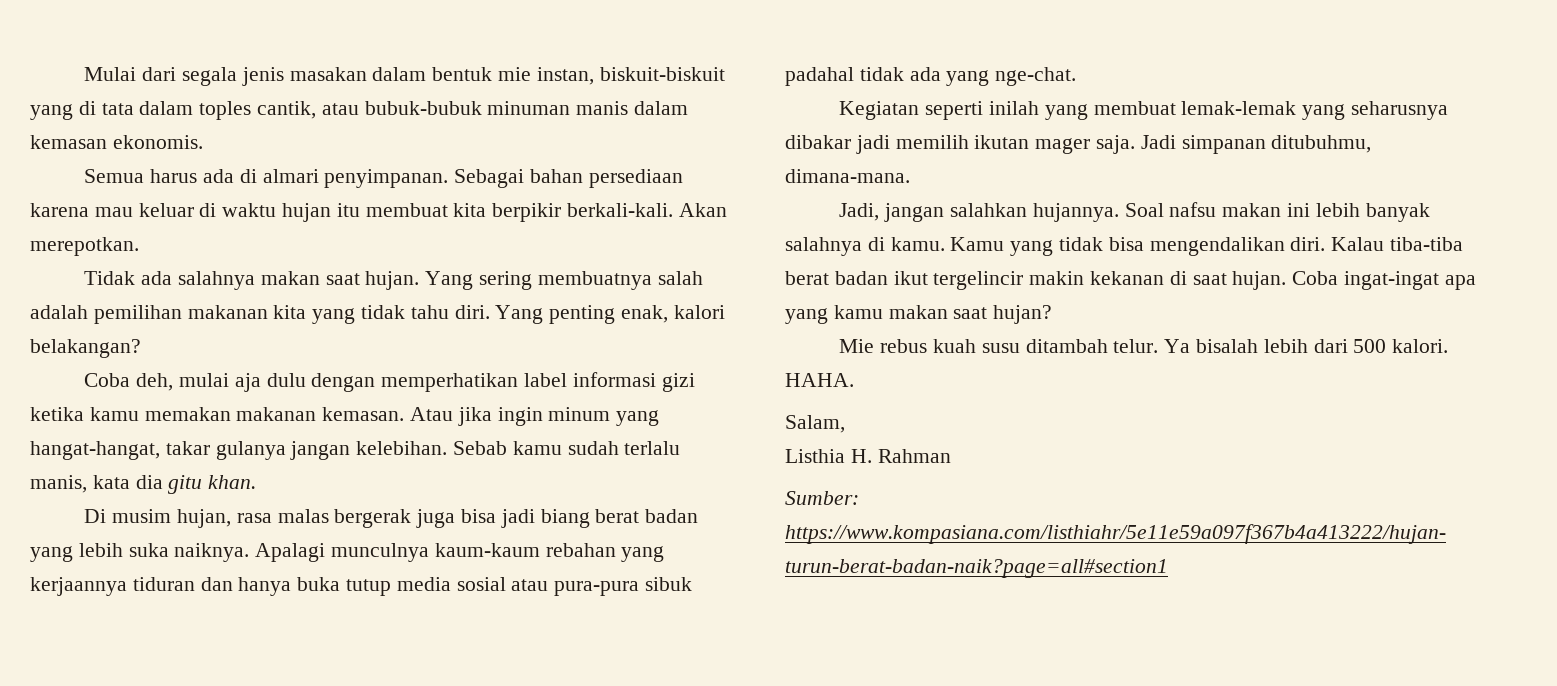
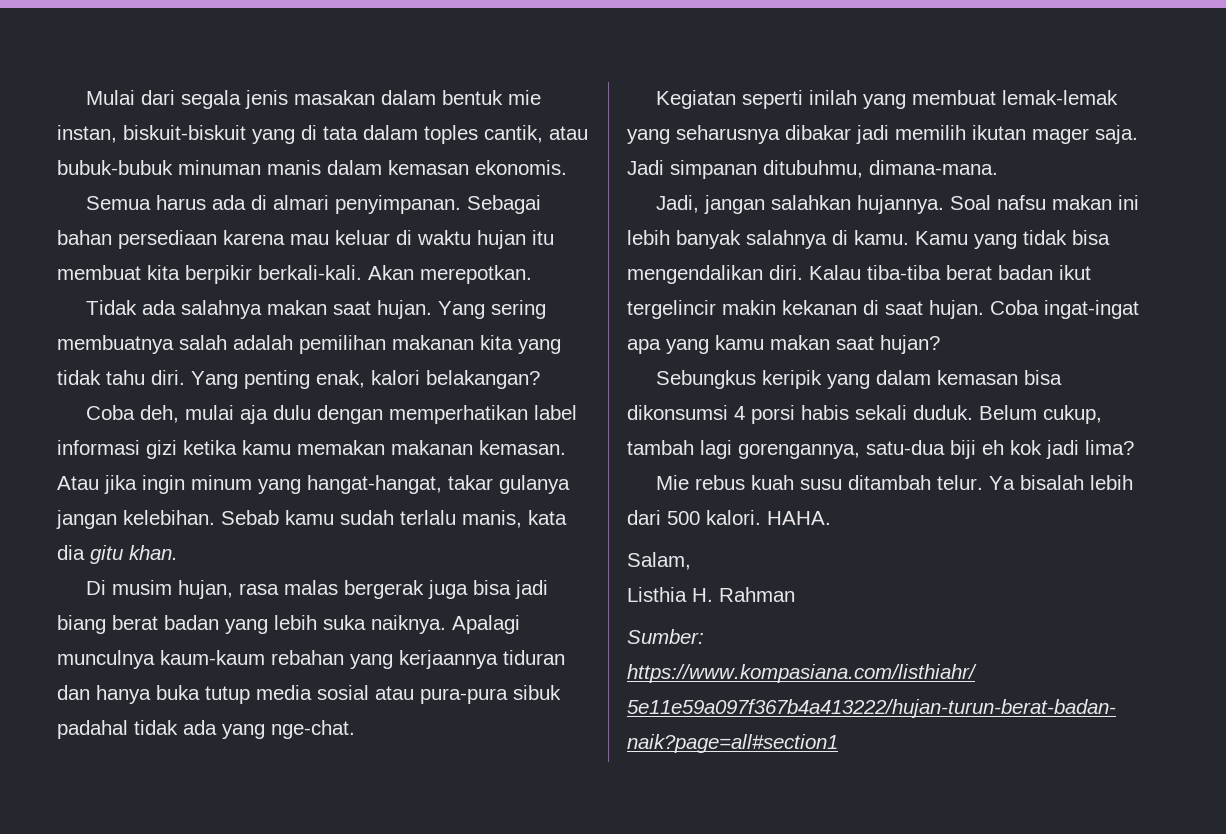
+ Sebungkus keripik yang dalam kemasan bisa dikonsumsi 4 porsi habis sekali duduk. Belum cukup, tambah lagi gorengannya, satu-dua biji eh kok jadi lima?

